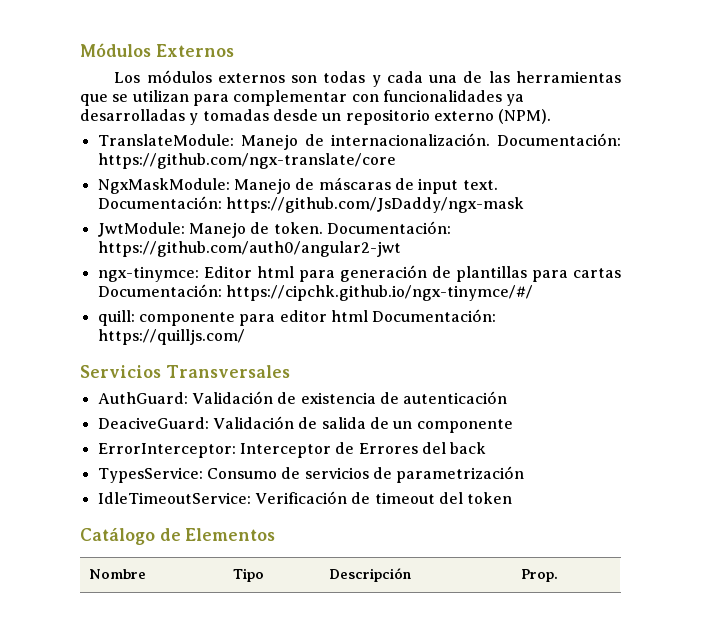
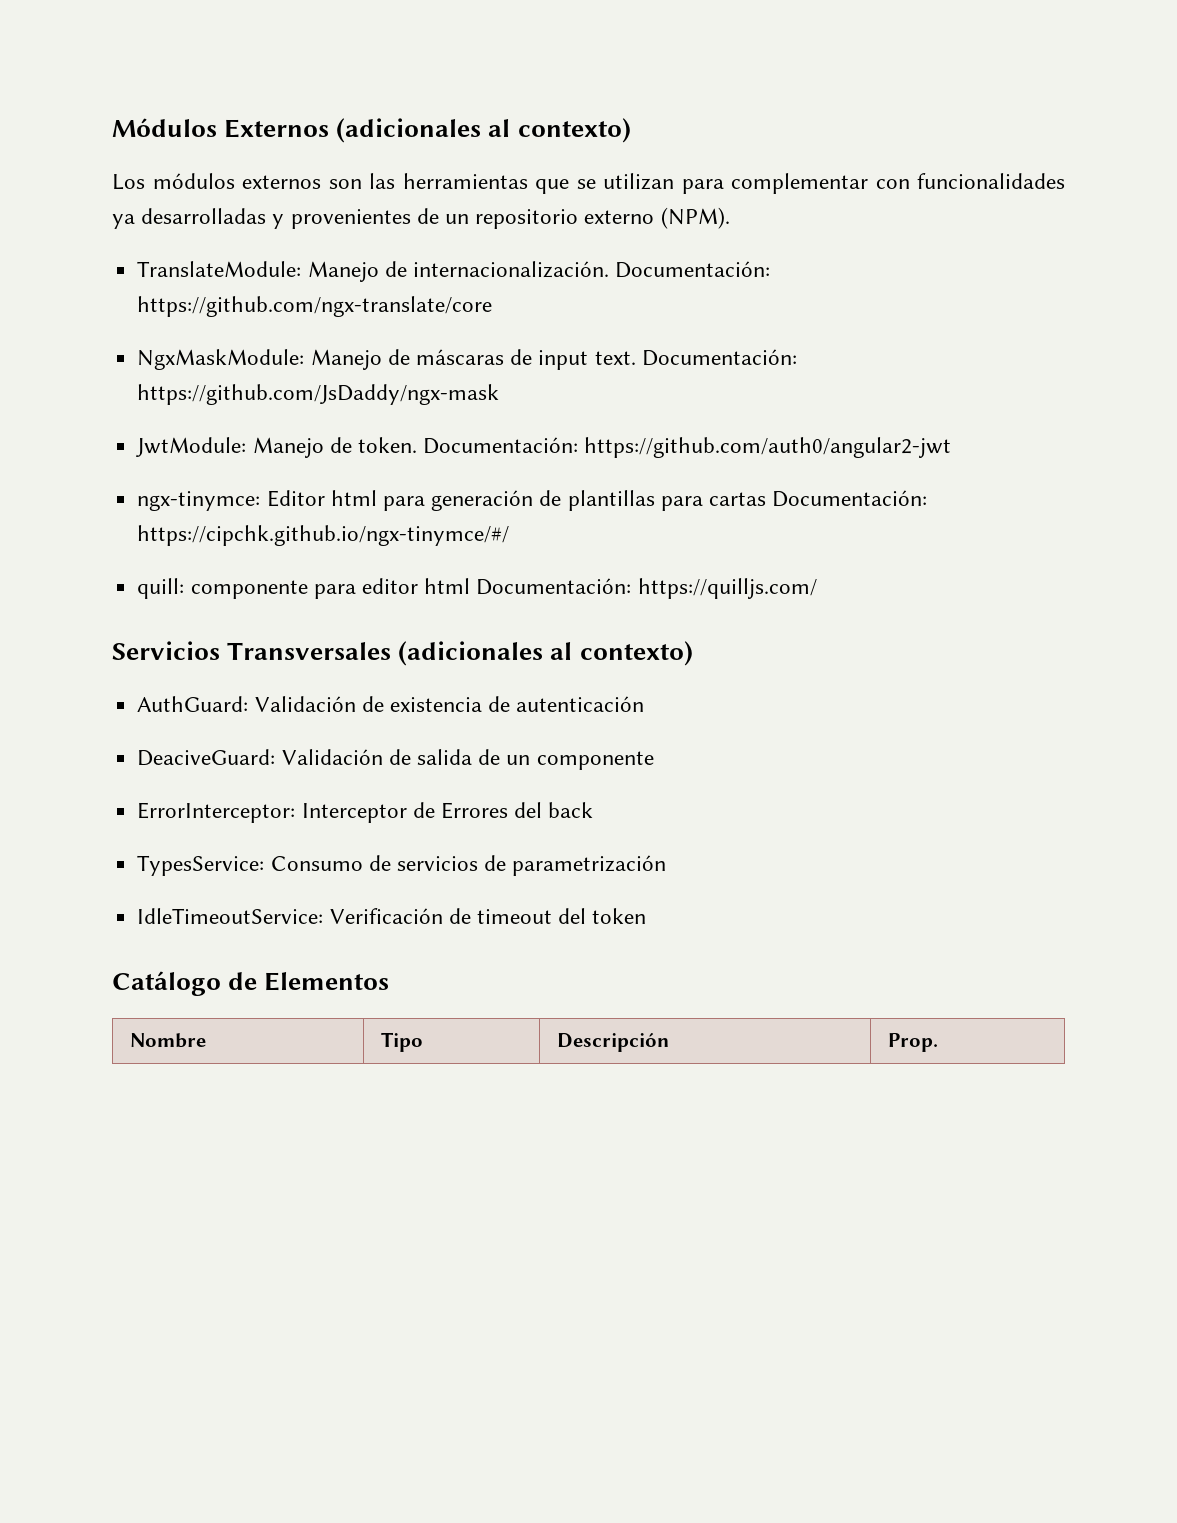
- Módulos Externos
+ Módulos Externos (adicionales al contexto)
- Los módulos externos son todas y cada una de las herramientas que se utilizan para complementar con funcionalidades ya desarrolladas y tomadas desde un repositorio externo (NPM).
+ Los módulos externos son las herramientas que se utilizan para complementar con funcionalidades ya desarrolladas y provenientes de un repositorio externo (NPM).
- Servicios Transversales
+ Servicios Transversales (adicionales al contexto)

